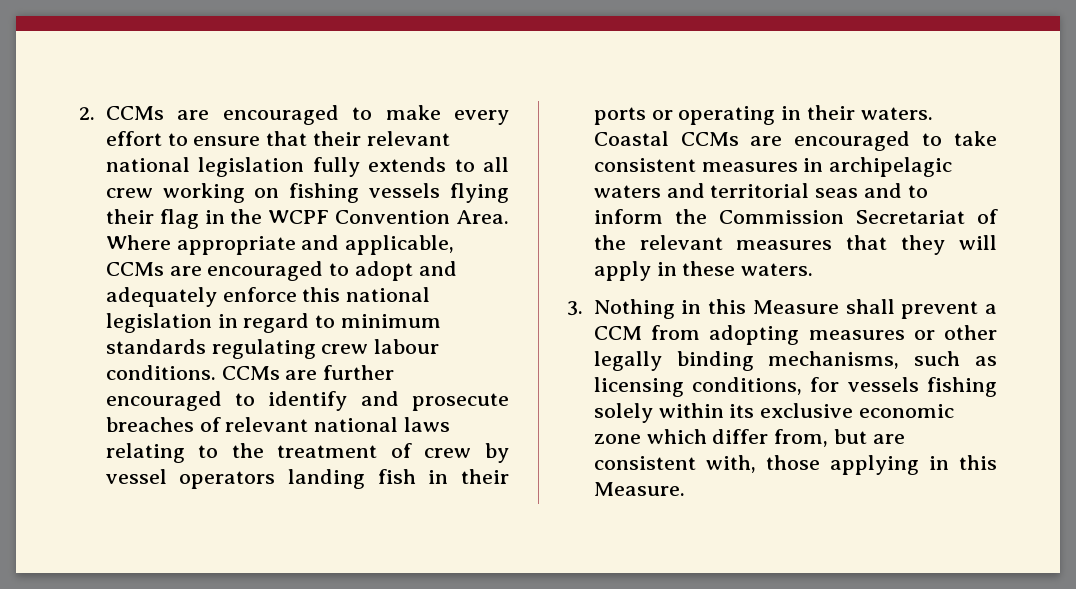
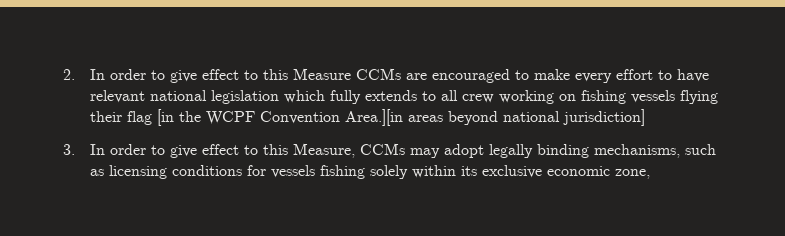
- 2. CCMs are encouraged to make every effort to ensure that their relevant national legislation fully extends to all crew working on fishing vessels flying their flag in the WCPF Convention Area. Where appropriate and applicable, CCMs are encouraged to adopt and adequately enforce this national legislation in regard to minimum standards regulating crew labour conditions. CCMs are further encouraged to identify and prosecute breaches of relevant national laws relating to the treatment of crew by vessel operators landing fish in their ports or operating in their waters. Coastal CCMs are encouraged to take consistent measures in archipelagic waters and territorial seas and to inform the Commission Secretariat of the relevant measures that they will apply in these waters.
- 3. Nothing in this Measure shall prevent a CCM from adopting measures or other legally binding mechanisms, such as licensing conditions, for vessels fishing solely within its exclusive economic zone which differ from, but are consistent with, those applying in this Measure.
+ 2. In order to give effect to this Measure CCMs are encouraged to make every effort to have relevant national legislation which fully extends to all crew working on fishing vessels flying their flag [in the WCPF Convention Area.][in areas beyond national jurisdiction]
+ 3. In order to give effect to this Measure, CCMs may adopt legally binding mechanisms, such as licensing conditions for vessels fishing solely within its exclusive economic zone,

